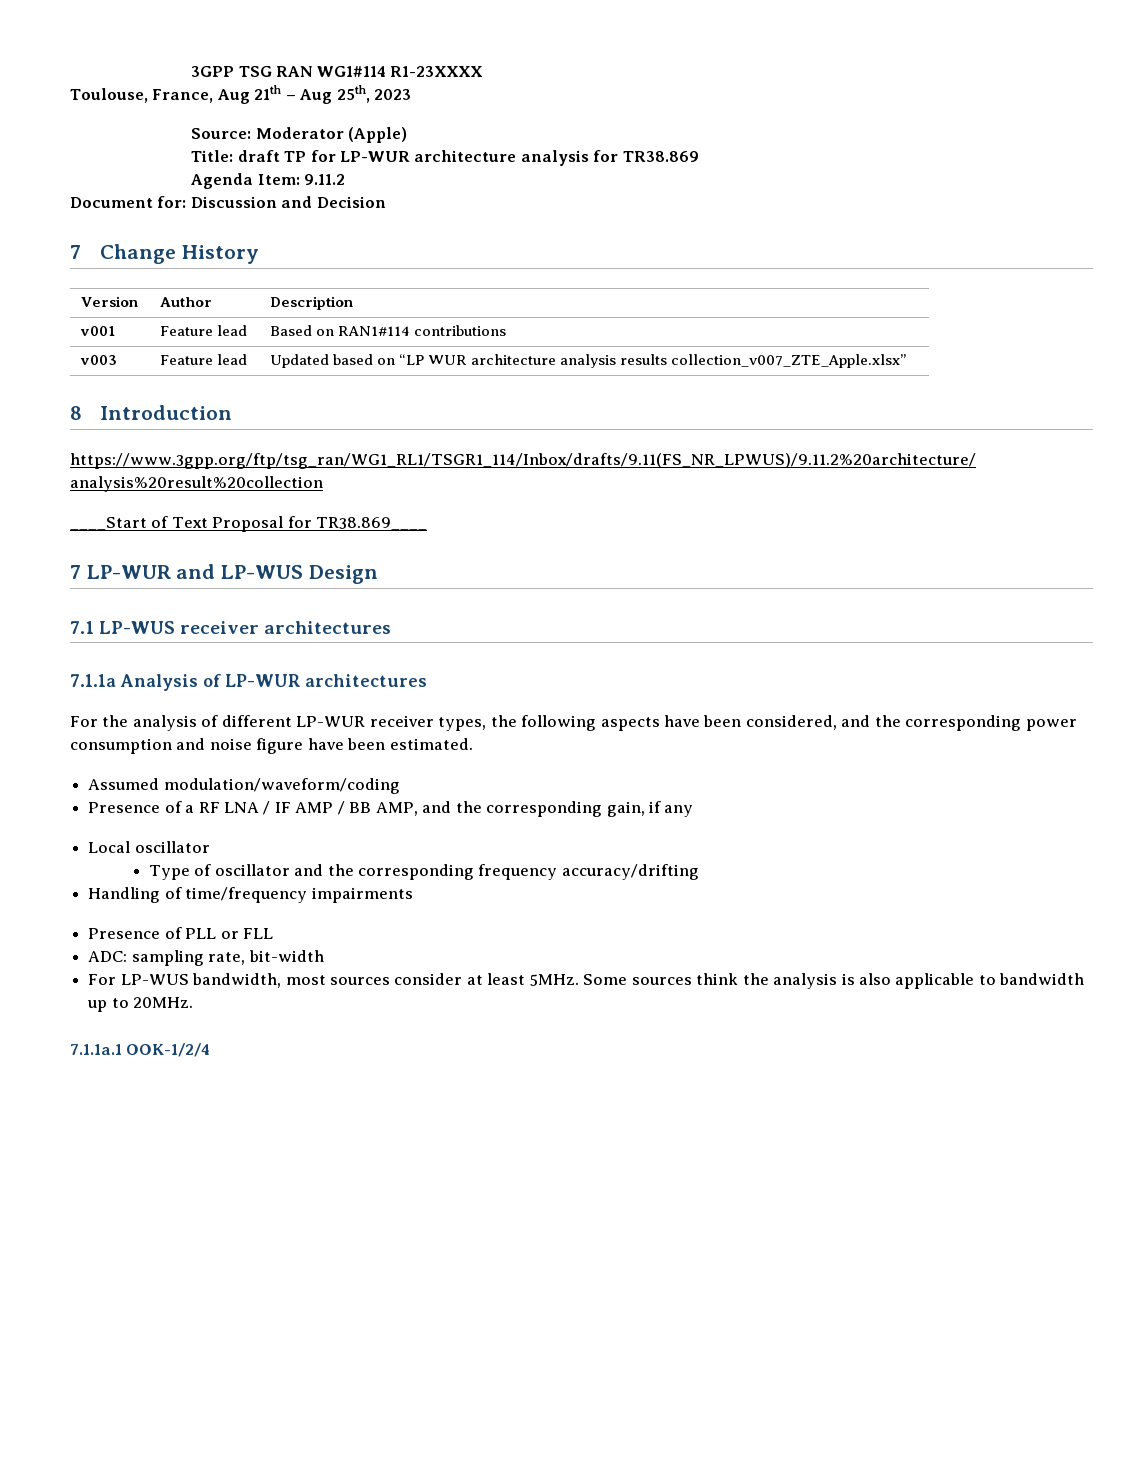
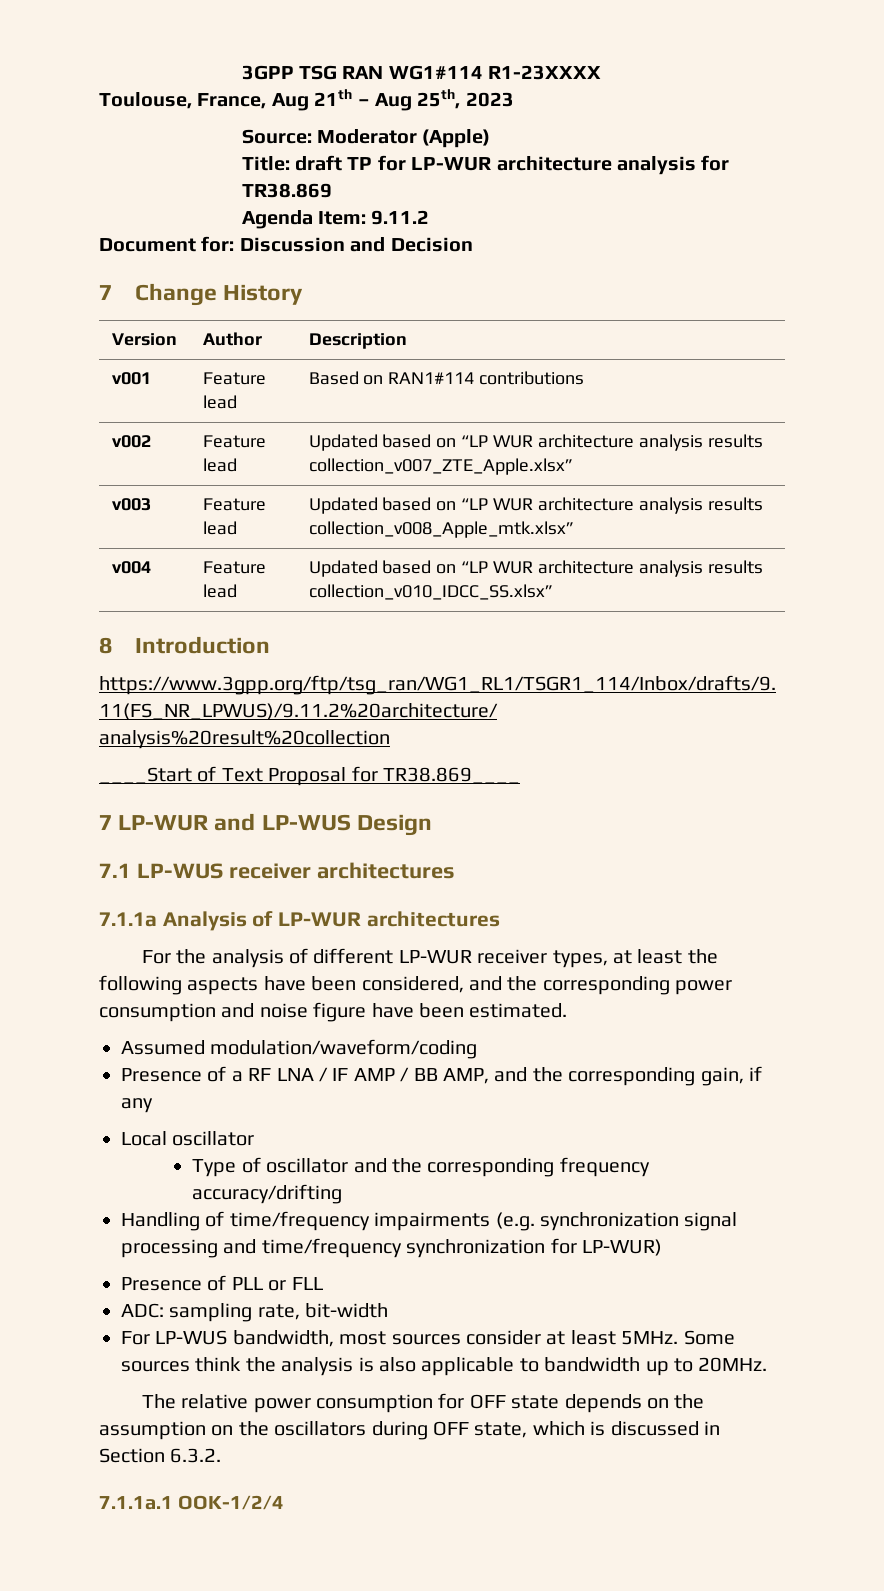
+ v002 | Feature lead | Updated based on “LP WUR architecture analysis results collection_v007_ZTE_Apple.xlsx”
- v003 | Feature lead | Updated based on “LP WUR architecture analysis results collection_v007_ZTE_Apple.xlsx”
+ v003 | Feature lead | Updated based on “LP WUR architecture analysis results collection_v008_Apple_mtk.xlsx”
+ v004 | Feature lead | Updated based on “LP WUR architecture analysis results collection_v010_IDCC_SS.xlsx”
- For the analysis of different LP-WUR receiver types, the following aspects have been considered, and the corresponding power consumption and noise figure have been estimated.
+ For the analysis of different LP-WUR receiver types, at least the following aspects have been considered, and the corresponding power consumption and noise figure have been estimated.
- Handling of time/frequency impairments
+ Handling of time/frequency impairments (e.g. synchronization signal processing and time/frequency synchronization for LP-WUR)
+ The relative power consumption for OFF state depends on the assumption on the oscillators during OFF state, which is discussed in Section 6.3.2.

